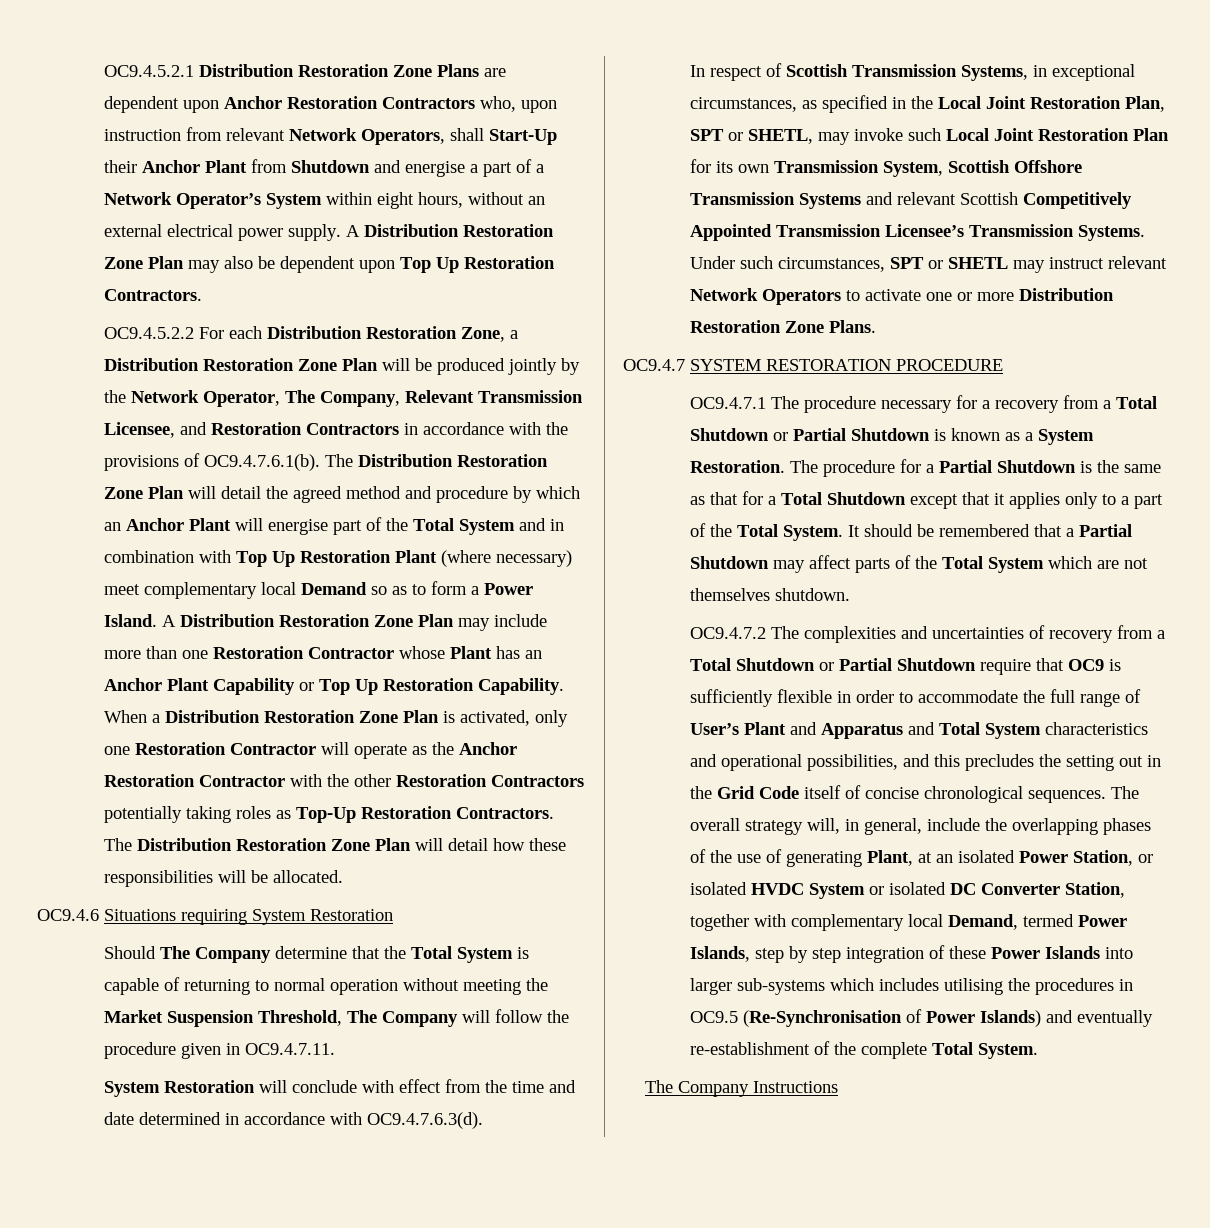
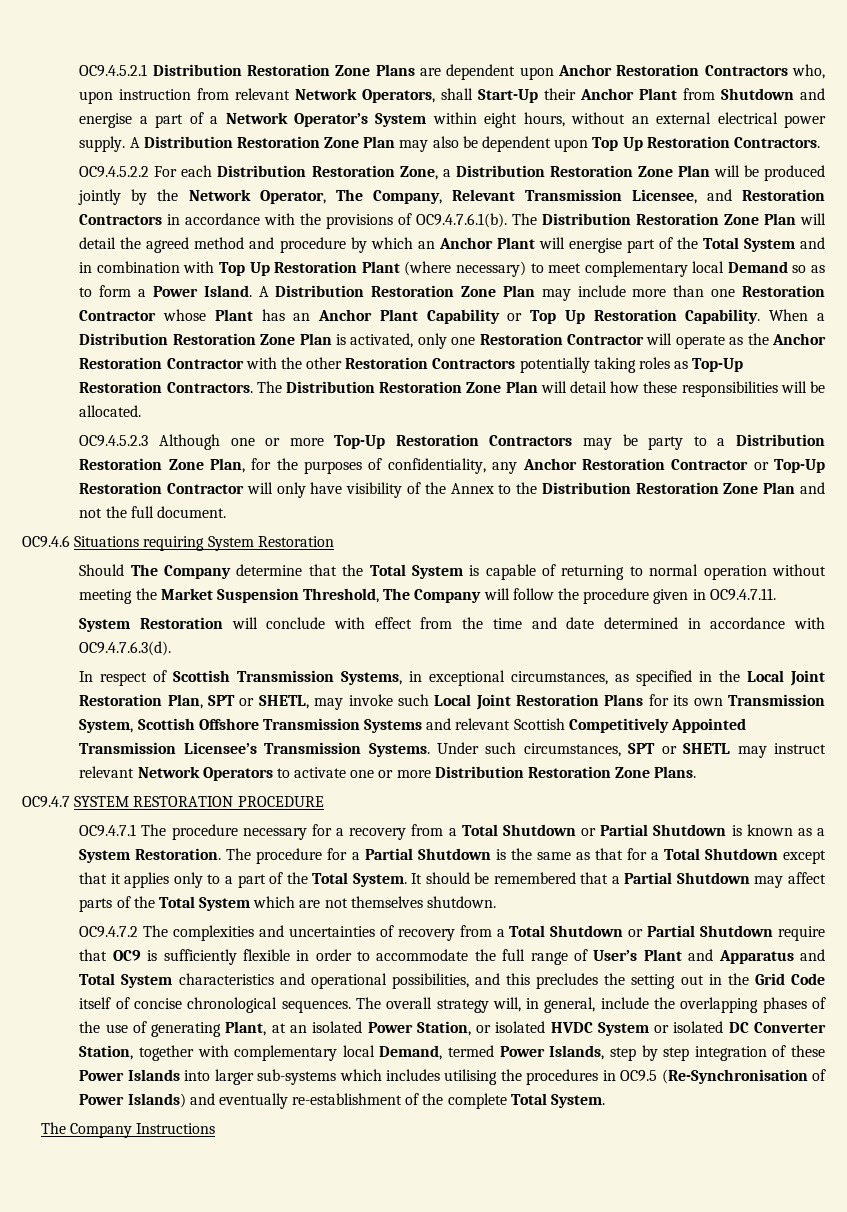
- OC9.4.5.2.2 For each Distribution Restoration Zone, a Distribution Restoration Zone Plan will be produced jointly by the Network Operator, The Company, Relevant Transmission Licensee, and Restoration Contractors in accordance with the provisions of OC9.4.7.6.1(b). The Distribution Restoration Zone Plan will detail the agreed method and procedure by which an Anchor Plant will energise part of the Total System and in combination with Top Up Restoration Plant (where necessary) meet complementary local Demand so as to form a Power Island.
+ OC9.4.5.2.2 For each Distribution Restoration Zone, a Distribution Restoration Zone Plan will be produced jointly by the Network Operator, The Company, Relevant Transmission Licensee, and Restoration Contractors in accordance with the provisions of OC9.4.7.6.1(b). The Distribution Restoration Zone Plan will detail the agreed method and procedure by which an Anchor Plant will energise part of the Total System and in combination with Top Up Restoration Plant (where necessary) to meet complementary local Demand so as to form a Power Island.
+ OC9.4.5.2.3 Although one or more Top-Up Restoration Contractors may be party to a Distribution Restoration Zone Plan, for the purposes of confidentiality, any Anchor Restoration Contractor or Top-Up Restoration Contractor will only have visibility of the Annex to the Distribution Restoration Zone Plan and not the full document.
- In respect of Scottish Transmission Systems, in exceptional circumstances, as specified in the Local Joint Restoration Plan, SPT or SHETL, may invoke such Local Joint Restoration Plan for its own Transmission System, Scottish Offshore Transmission Systems and relevant Scottish Competitively Appointed Transmission Licensee’s Transmission Systems.
+ In respect of Scottish Transmission Systems, in exceptional circumstances, as specified in the Local Joint Restoration Plan, SPT or SHETL, may invoke such Local Joint Restoration Plans for its own Transmission System, Scottish Offshore Transmission Systems and relevant Scottish Competitively Appointed Transmission Licensee’s Transmission Systems.

